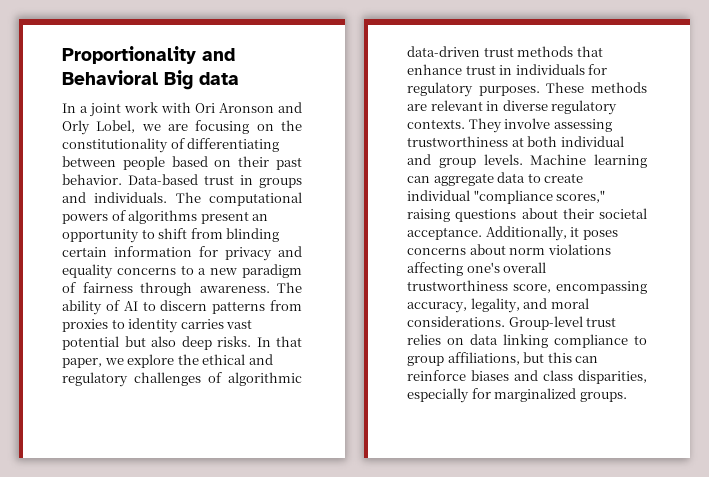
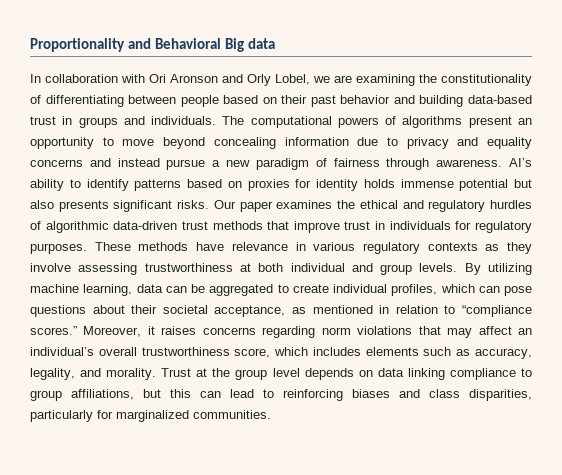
- In a joint work with Ori Aronson and Orly Lobel, we are focusing on the constitutionality of differentiating between people based on their past behavior. Data-based trust in groups and individuals.
+ In collaboration with Ori Aronson and Orly Lobel, we are examining the constitutionality of differentiating between people based on their past behavior and building data-based trust in groups and individuals.
- The computational powers of algorithms present an opportunity to shift from blinding certain information for privacy and equality concerns to a new paradigm of fairness through awareness.
+ The computational powers of algorithms present an opportunity to move beyond concealing information due to privacy and equality concerns and instead pursue a new paradigm of fairness through awareness.
- The ability of AI to discern patterns from proxies to identity carries vast potential but also deep risks. In that paper, we explore the ethical and regulatory challenges of algorithmic data-driven trust methods that enhance trust in individuals for regulatory purposes.
+ AI’s ability to identify patterns based on proxies for identity holds immense potential but also presents significant risks. Our paper examines the ethical and regulatory hurdles of algorithmic data-driven trust methods that improve trust in individuals for regulatory purposes.
- These methods are relevant in diverse regulatory contexts. They involve assessing trustworthiness at both individual and group levels.
+ These methods have relevance in various regulatory contexts as they involve assessing trustworthiness at both individual and group levels.
- Machine learning can aggregate data to create individual "compliance scores," raising questions about their societal acceptance. Additionally, it poses concerns about norm violations affecting one's overall trustworthiness score, encompassing accuracy, legality, and moral considerations. Group-level trust relies on data linking compliance to group affiliations, but this can reinforce biases and class disparities, especially for marginalized groups.
+ By utilizing machine learning, data can be aggregated to create individual profiles, which can pose questions about their societal acceptance, as mentioned in relation to “compliance scores.” Moreover, it raises concerns regarding norm violations that may affect an individual’s overall trustworthiness score, which includes elements such as accuracy, legality, and morality. Trust at the group level depends on data linking compliance to group affiliations, but this can lead to reinforcing biases and class disparities, particularly for marginalized communities.

